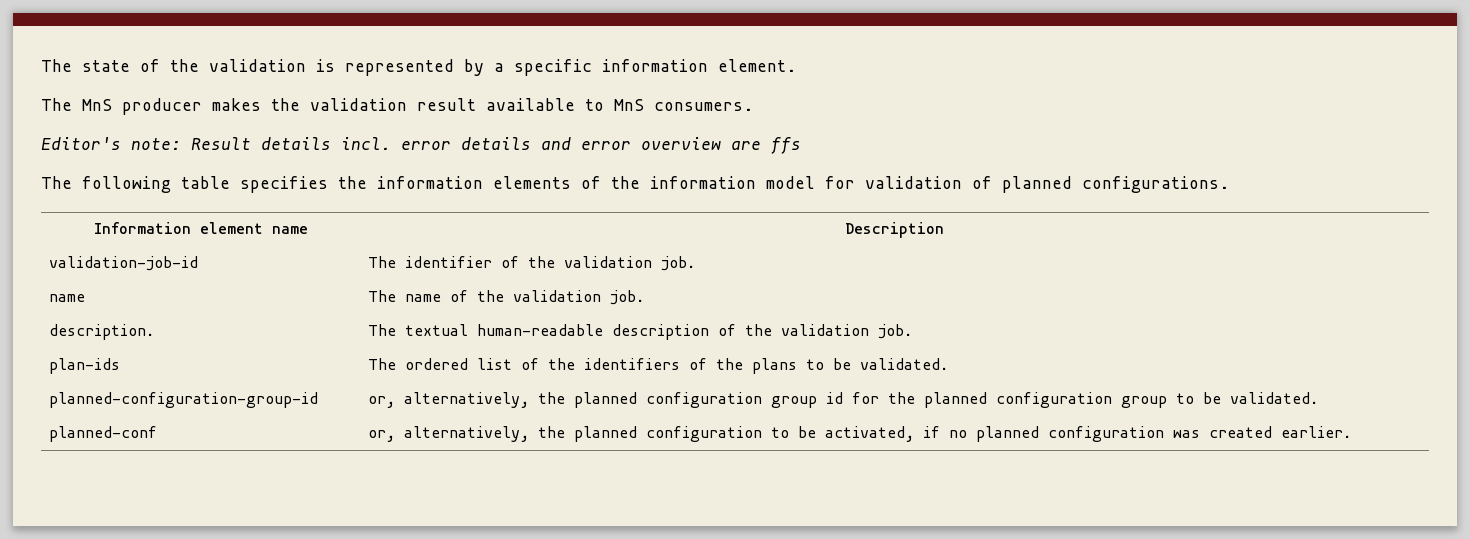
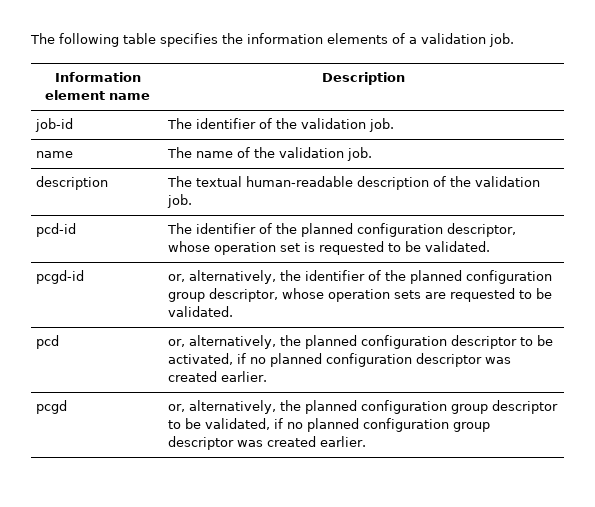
- The state of the validation is represented by a specific information element.
- The MnS producer makes the validation result available to MnS consumers.
- Editor's note: Result details incl. error details and error overview are ffs
- The following table specifies the information elements of the information model for validation of planned configurations.
+ The following table specifies the information elements of a validation job.
- validation-job-id | The identifier of the validation job.
+ job-id | The identifier of the validation job.
- description. | The textual human-readable description of the validation job.
+ description | The textual human-readable description of the validation job.
- plan-ids | The ordered list of the identifiers of the plans to be validated.
- planned-configuration-group-id | or, alternatively, the planned configuration group id for the planned configuration group to be validated.
- planned-conf | or, alternatively, the planned configuration to be activated, if no planned configuration was created earlier.
+ pcd-id | The identifier of the planned configuration descriptor, whose operation set is requested to be validated.
+ pcgd-id | or, alternatively, the identifier of the planned configuration group descriptor, whose operation sets are requested to be validated.
+ pcd | or, alternatively, the planned configuration descriptor to be activated, if no planned configuration descriptor was created earlier.
+ pcgd | or, alternatively, the planned configuration group descriptor to be validated, if no planned configuration group descriptor was created earlier.

